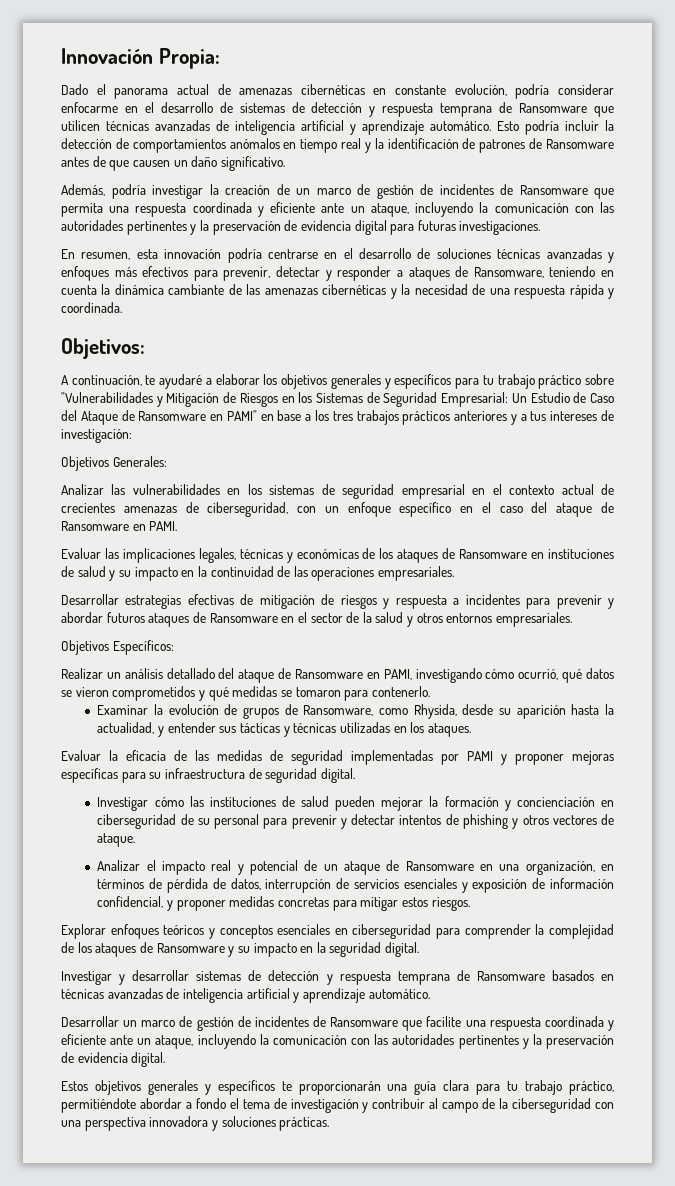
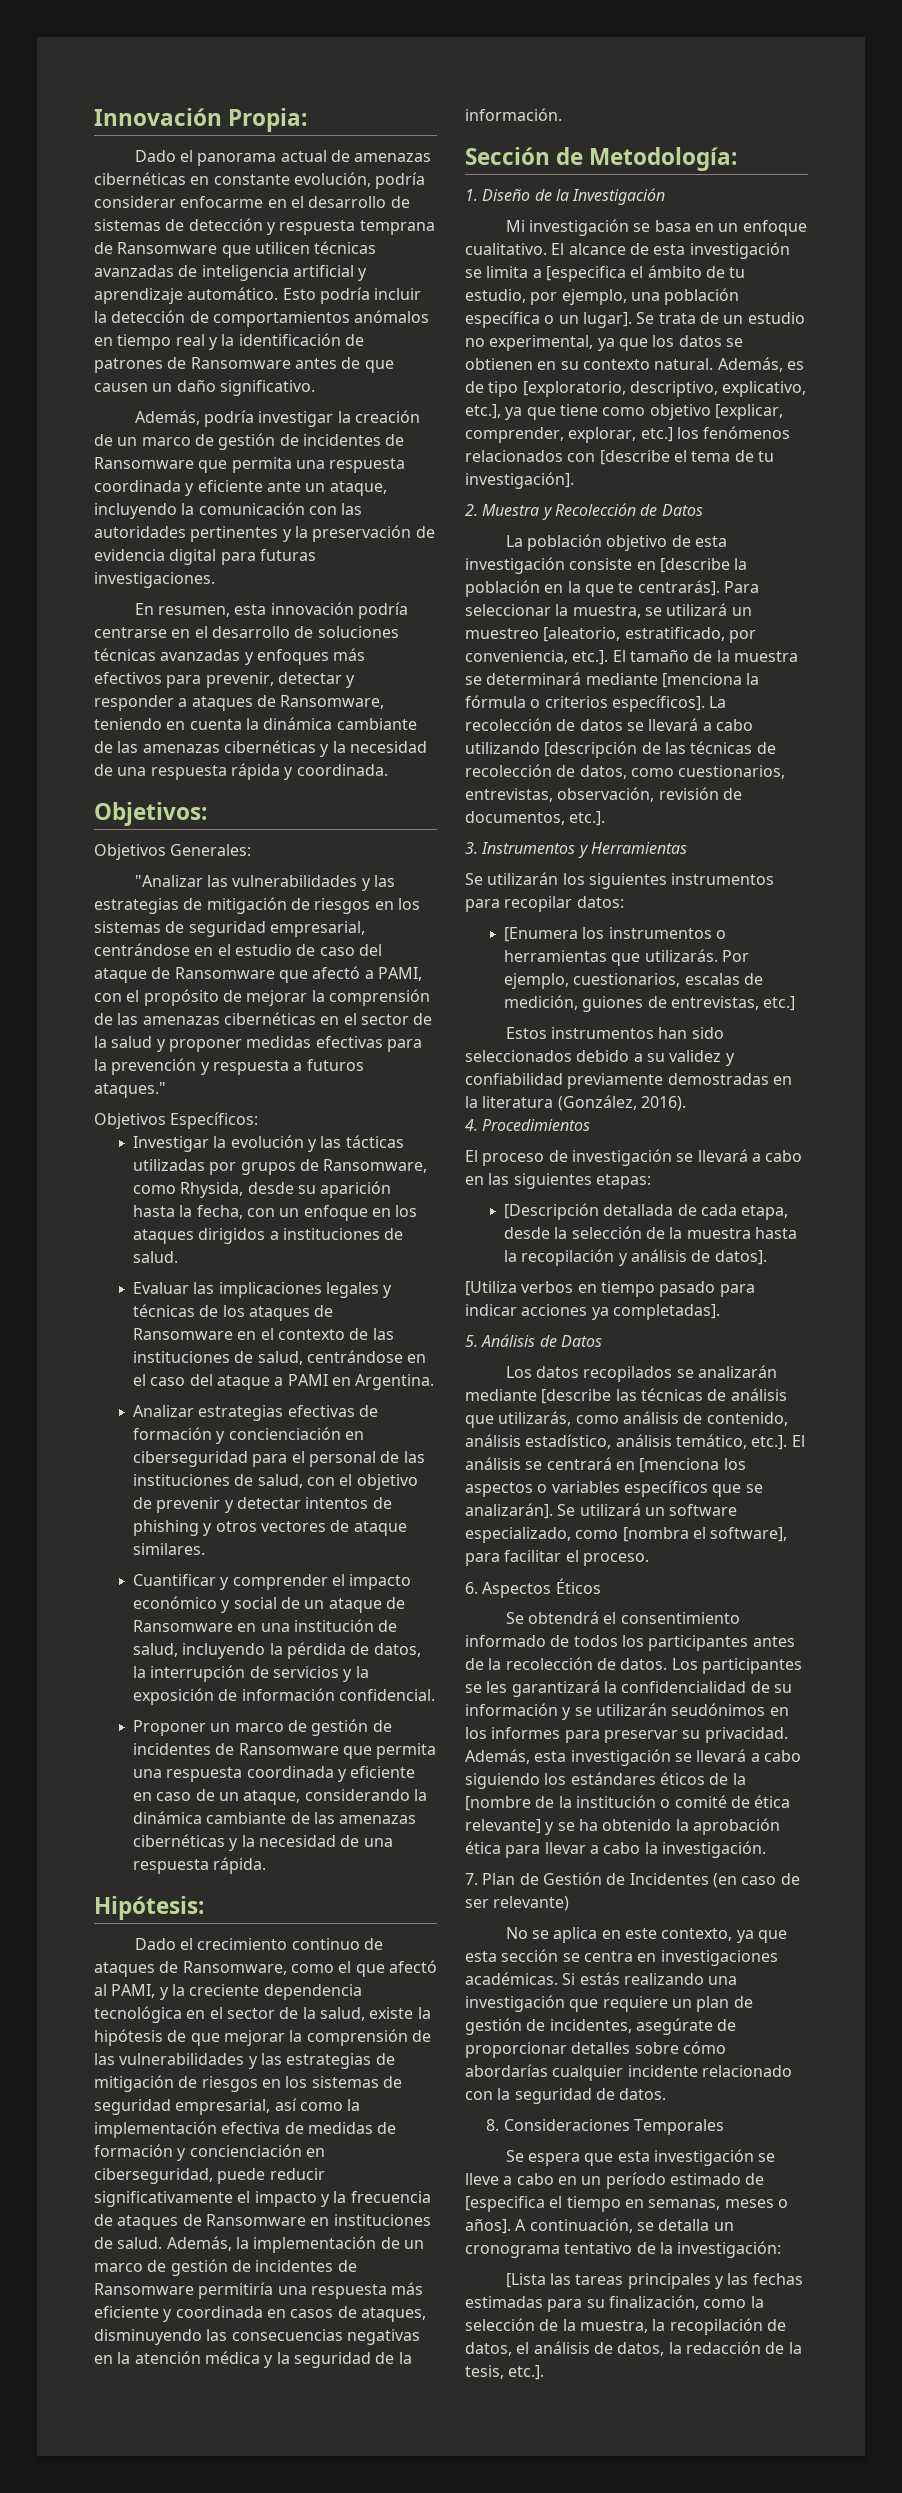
- A continuación, te ayudaré a elaborar los objetivos generales y específicos para tu trabajo práctico sobre "Vulnerabilidades y Mitigación de Riesgos en los Sistemas de Seguridad Empresarial: Un Estudio de Caso del Ataque de Ransomware en PAMI" en base a los tres trabajos prácticos anteriores y a tus intereses de investigación:
- Analizar las vulnerabilidades en los sistemas de seguridad empresarial en el contexto actual de crecientes amenazas de ciberseguridad, con un enfoque específico en el caso del ataque de Ransomware en PAMI.
- Evaluar las implicaciones legales, técnicas y económicas de los ataques de Ransomware en instituciones de salud y su impacto en la continuidad de las operaciones empresariales.
- Desarrollar estrategias efectivas de mitigación de riesgos y respuesta a incidentes para prevenir y abordar futuros ataques de Ransomware en el sector de la salud y otros entornos empresariales.
+ "Analizar las vulnerabilidades y las estrategias de mitigación de riesgos en los sistemas de seguridad empresarial, centrándose en el estudio de caso del ataque de Ransomware que afectó a PAMI, con el propósito de mejorar la comprensión de las amenazas cibernéticas en el sector de la salud y proponer medidas efectivas para la prevención y respuesta a futuros ataques."
  Objetivos Específicos:
- Realizar un análisis detallado del ataque de Ransomware en PAMI, investigando cómo ocurrió, qué datos se vieron comprometidos y qué medidas se tomaron para contenerlo.
- Examinar la evolución de grupos de Ransomware, como Rhysida, desde su aparición hasta la actualidad, y entender sus tácticas y técnicas utilizadas en los ataques.
- Evaluar la eficacia de las medidas de seguridad implementadas por PAMI y proponer mejoras específicas para su infraestructura de seguridad digital.
- Investigar cómo las instituciones de salud pueden mejorar la formación y concienciación en ciberseguridad de su personal para prevenir y detectar intentos de phishing y otros vectores de ataque.
- Analizar el impacto real y potencial de un ataque de Ransomware en una organización, en términos de pérdida de datos, interrupción de servicios esenciales y exposición de información confidencial, y proponer medidas concretas para mitigar estos riesgos.
- Explorar enfoques teóricos y conceptos esenciales en ciberseguridad para comprender la complejidad de los ataques de Ransomware y su impacto en la seguridad digital.
- Investigar y desarrollar sistemas de detección y respuesta temprana de Ransomware basados en técnicas avanzadas de inteligencia artificial y aprendizaje automático.
- Desarrollar un marco de gestión de incidentes de Ransomware que facilite una respuesta coordinada y eficiente ante un ataque, incluyendo la comunicación con las autoridades pertinentes y la preservación de evidencia digital.
- Estos objetivos generales y específicos te proporcionarán una guía clara para tu trabajo práctico, permitiéndote abordar a fondo el tema de investigación y contribuir al campo de la ciberseguridad con una perspectiva innovadora y soluciones prácticas.
+ Investigar la evolución y las tácticas utilizadas por grupos de Ransomware, como Rhysida, desde su aparición hasta la fecha, con un enfoque en los ataques dirigidos a instituciones de salud.
+ Evaluar las implicaciones legales y técnicas de los ataques de Ransomware en el contexto de las instituciones de salud, centrándose en el caso del ataque a PAMI en Argentina.
+ Analizar estrategias efectivas de formación y concienciación en ciberseguridad para el personal de las instituciones de salud, con el objetivo de prevenir y detectar intentos de phishing y otros vectores de ataque similares.
+ Cuantificar y comprender el impacto económico y social de un ataque de Ransomware en una institución de salud, incluyendo la pérdida de datos, la interrupción de servicios y la exposición de información confidencial.
+ Proponer un marco de gestión de incidentes de Ransomware que permita una respuesta coordinada y eficiente en caso de un ataque, considerando la dinámica cambiante de las amenazas cibernéticas y la necesidad de una respuesta rápida.
+ Hipótesis:
+ Dado el crecimiento continuo de ataques de Ransomware, como el que afectó al PAMI, y la creciente dependencia tecnológica en el sector de la salud, existe la hipótesis de que mejorar la comprensión de las vulnerabilidades y las estrategias de mitigación de riesgos en los sistemas de seguridad empresarial, así como la implementación efectiva de medidas de formación y concienciación en ciberseguridad, puede reducir significativamente el impacto y la frecuencia de ataques de Ransomware en instituciones de salud. Además, la implementación de un marco de gestión de incidentes de Ransomware permitiría una respuesta más eficiente y coordinada en casos de ataques, disminuyendo las consecuencias negativas en la atención médica y la seguridad de la información.
+ Sección de Metodología:
+ 1. Diseño de la Investigación
+ Mi investigación se basa en un enfoque cualitativo. El alcance de esta investigación se limita a [especifica el ámbito de tu estudio, por ejemplo, una población específica o un lugar]. Se trata de un estudio no experimental, ya que los datos se obtienen en su contexto natural. Además, es de tipo [exploratorio, descriptivo, explicativo, etc.], ya que tiene como objetivo [explicar, comprender, explorar, etc.] los fenómenos relacionados con [describe el tema de tu investigación].
+ 2. Muestra y Recolección de Datos
+ La población objetivo de esta investigación consiste en [describe la población en la que te centrarás]. Para seleccionar la muestra, se utilizará un muestreo [aleatorio, estratificado, por conveniencia, etc.]. El tamaño de la muestra se determinará mediante [menciona la fórmula o criterios específicos]. La recolección de datos se llevará a cabo utilizando [descripción de las técnicas de recolección de datos, como cuestionarios, entrevistas, observación, revisión de documentos, etc.].
+ 3. Instrumentos y Herramientas
+ Se utilizarán los siguientes instrumentos para recopilar datos:
+ [Enumera los instrumentos o herramientas que utilizarás. Por ejemplo, cuestionarios, escalas de medición, guiones de entrevistas, etc.]
+ Estos instrumentos han sido seleccionados debido a su validez y confiabilidad previamente demostradas en la literatura (González, 2016).
+ 4. Procedimientos
+ El proceso de investigación se llevará a cabo en las siguientes etapas:
+ [Descripción detallada de cada etapa, desde la selección de la muestra hasta la recopilación y análisis de datos].
+ [Utiliza verbos en tiempo pasado para indicar acciones ya completadas].
+ 5. Análisis de Datos
+ Los datos recopilados se analizarán mediante [describe las técnicas de análisis que utilizarás, como análisis de contenido, análisis estadístico, análisis temático, etc.]. El análisis se centrará en [menciona los aspectos o variables específicos que se analizarán]. Se utilizará un software especializado, como [nombra el software], para facilitar el proceso.
+ 6. Aspectos Éticos
+ Se obtendrá el consentimiento informado de todos los participantes antes de la recolección de datos. Los participantes se les garantizará la confidencialidad de su información y se utilizarán seudónimos en los informes para preservar su privacidad. Además, esta investigación se llevará a cabo siguiendo los estándares éticos de la [nombre de la institución o comité de ética relevante] y se ha obtenido la aprobación ética para llevar a cabo la investigación.
+ 7. Plan de Gestión de Incidentes (en caso de ser relevante)
+ No se aplica en este contexto, ya que esta sección se centra en investigaciones académicas. Si estás realizando una investigación que requiere un plan de gestión de incidentes, asegúrate de proporcionar detalles sobre cómo abordarías cualquier incidente relacionado con la seguridad de datos.
+ 8. Consideraciones Temporales
+ Se espera que esta investigación se lleve a cabo en un período estimado de [especifica el tiempo en semanas, meses o años]. A continuación, se detalla un cronograma tentativo de la investigación:
+ [Lista las tareas principales y las fechas estimadas para su finalización, como la selección de la muestra, la recopilación de datos, el análisis de datos, la redacción de la tesis, etc.].

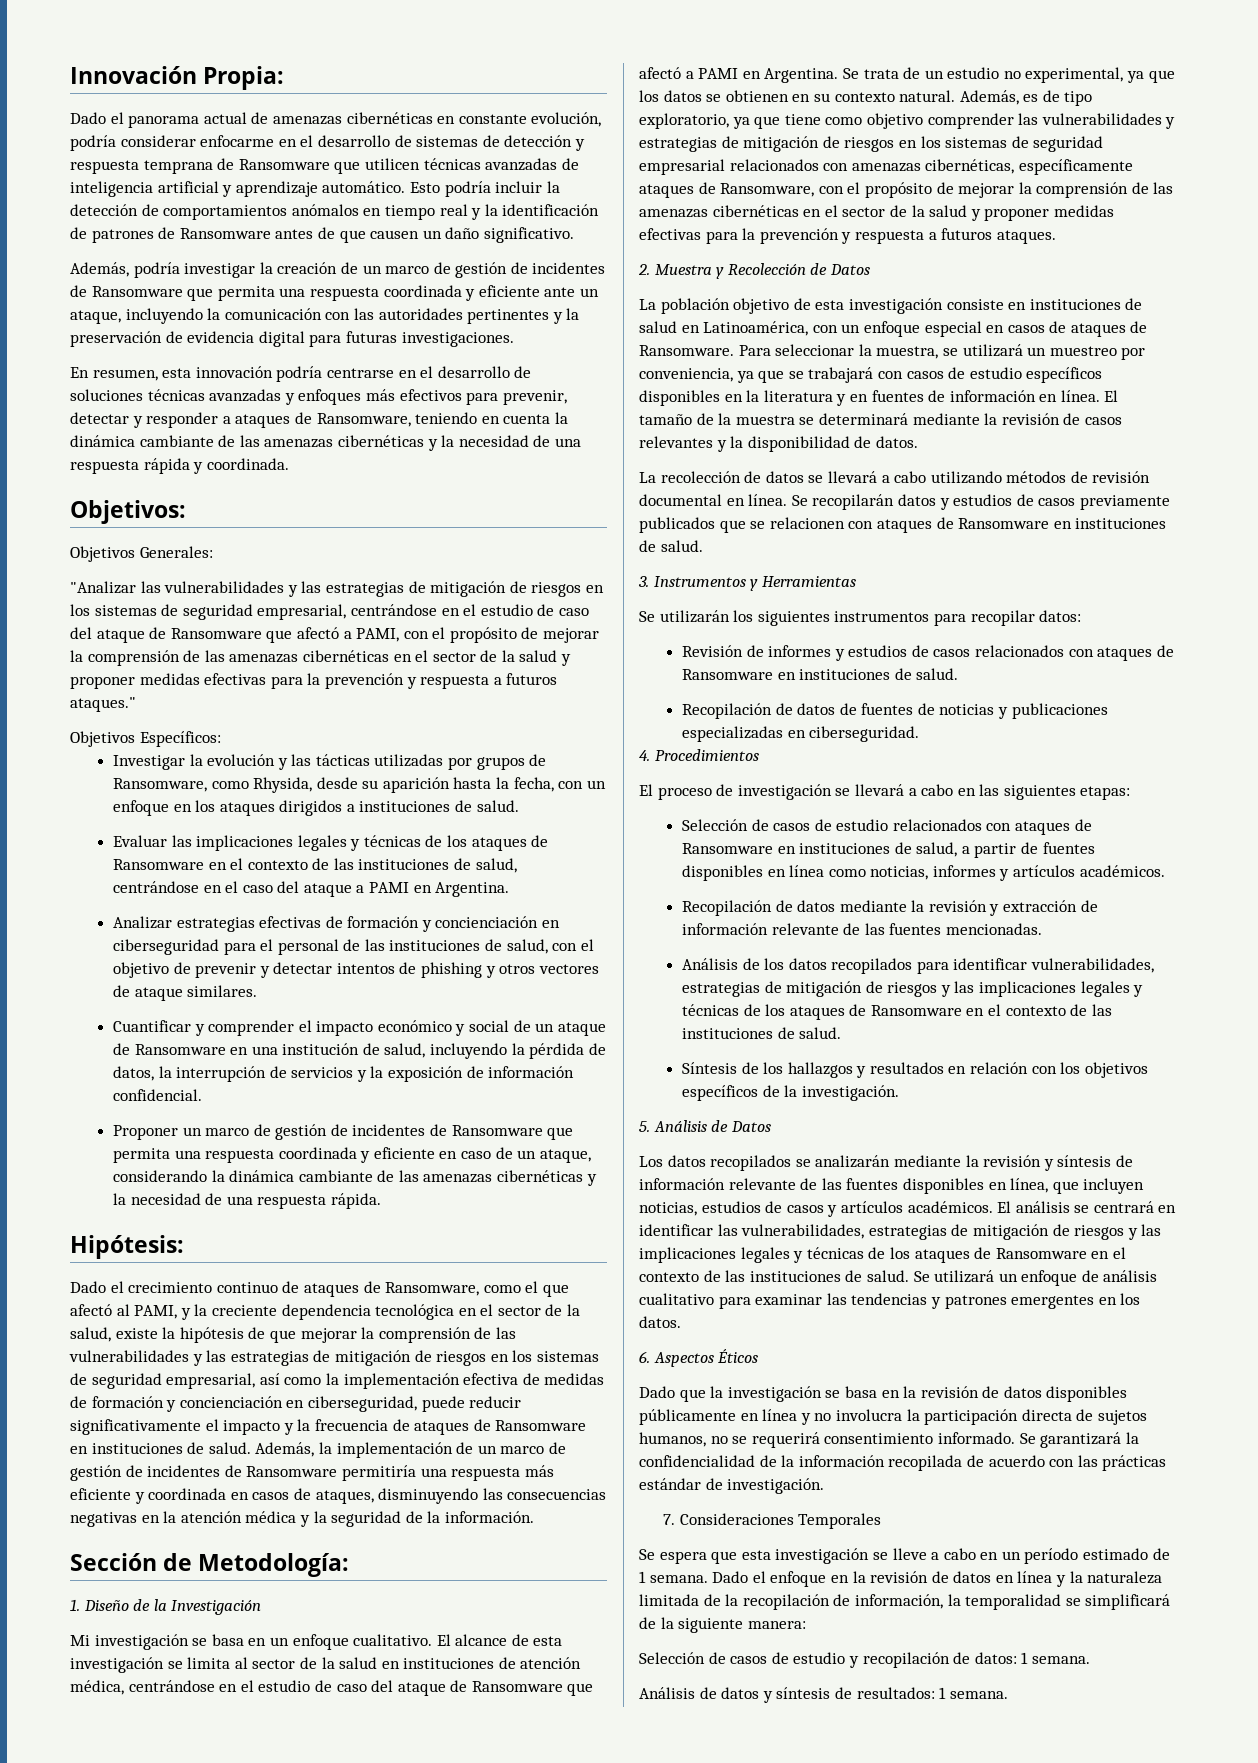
- El alcance de esta investigación se limita a [especifica el ámbito de tu estudio, por ejemplo, una población específica o un lugar].
+ El alcance de esta investigación se limita al sector de la salud en instituciones de atención médica, centrándose en el estudio de caso del ataque de Ransomware que afectó a PAMI en Argentina.
- Además, es de tipo [exploratorio, descriptivo, explicativo, etc.], ya que tiene como objetivo [explicar, comprender, explorar, etc.] los fenómenos relacionados con [describe el tema de tu investigación].
+ Además, es de tipo exploratorio, ya que tiene como objetivo comprender las vulnerabilidades y estrategias de mitigación de riesgos en los sistemas de seguridad empresarial relacionados con amenazas cibernéticas, específicamente ataques de Ransomware, con el propósito de mejorar la comprensión de las amenazas cibernéticas en el sector de la salud y proponer medidas efectivas para la prevención y respuesta a futuros ataques.
- La población objetivo de esta investigación consiste en [describe la población en la que te centrarás].
+ La población objetivo de esta investigación consiste en instituciones de salud en Latinoamérica, con un enfoque especial en casos de ataques de Ransomware.
- Para seleccionar la muestra, se utilizará un muestreo [aleatorio, estratificado, por conveniencia, etc.]. El tamaño de la muestra se determinará mediante [menciona la fórmula o criterios específicos]. La recolección de datos se llevará a cabo utilizando [descripción de las técnicas de recolección de datos, como cuestionarios, entrevistas, observación, revisión de documentos, etc.].
+ Para seleccionar la muestra, se utilizará un muestreo por conveniencia, ya que se trabajará con casos de estudio específicos disponibles en la literatura y en fuentes de información en línea. El tamaño de la muestra se determinará mediante la revisión de casos relevantes y la disponibilidad de datos.
+ La recolección de datos se llevará a cabo utilizando métodos de revisión documental en línea. Se recopilarán datos y estudios de casos previamente publicados que se relacionen con ataques de Ransomware en instituciones de salud.
- [Enumera los instrumentos o herramientas que utilizarás. Por ejemplo, cuestionarios, escalas de medición, guiones de entrevistas, etc.]
- Estos instrumentos han sido seleccionados debido a su validez y confiabilidad previamente demostradas en la literatura (González, 2016).
+ Revisión de informes y estudios de casos relacionados con ataques de Ransomware en instituciones de salud.
+ Recopilación de datos de fuentes de noticias y publicaciones especializadas en ciberseguridad.
- [Descripción detallada de cada etapa, desde la selección de la muestra hasta la recopilación y análisis de datos].
- [Utiliza verbos en tiempo pasado para indicar acciones ya completadas].
+ Selección de casos de estudio relacionados con ataques de Ransomware en instituciones de salud, a partir de fuentes disponibles en línea como noticias, informes y artículos académicos.
+ Recopilación de datos mediante la revisión y extracción de información relevante de las fuentes mencionadas.
+ Análisis de los datos recopilados para identificar vulnerabilidades, estrategias de mitigación de riesgos y las implicaciones legales y técnicas de los ataques de Ransomware en el contexto de las instituciones de salud.
+ Síntesis de los hallazgos y resultados en relación con los objetivos específicos de la investigación.
- Los datos recopilados se analizarán mediante [describe las técnicas de análisis que utilizarás, como análisis de contenido, análisis estadístico, análisis temático, etc.]. El análisis se centrará en [menciona los aspectos o variables específicos que se analizarán]. Se utilizará un software especializado, como [nombra el software], para facilitar el proceso.
+ Los datos recopilados se analizarán mediante la revisión y síntesis de información relevante de las fuentes disponibles en línea, que incluyen noticias, estudios de casos y artículos académicos. El análisis se centrará en identificar las vulnerabilidades, estrategias de mitigación de riesgos y las implicaciones legales y técnicas de los ataques de Ransomware en el contexto de las instituciones de salud. Se utilizará un enfoque de análisis cualitativo para examinar las tendencias y patrones emergentes en los datos.
  6. Aspectos Éticos
- Se obtendrá el consentimiento informado de todos los participantes antes de la recolección de datos. Los participantes se les garantizará la confidencialidad de su información y se utilizarán seudónimos en los informes para preservar su privacidad. Además, esta investigación se llevará a cabo siguiendo los estándares éticos de la [nombre de la institución o comité de ética relevante] y se ha obtenido la aprobación ética para llevar a cabo la investigación.
- 7. Plan de Gestión de Incidentes (en caso de ser relevante)
- No se aplica en este contexto, ya que esta sección se centra en investigaciones académicas. Si estás realizando una investigación que requiere un plan de gestión de incidentes, asegúrate de proporcionar detalles sobre cómo abordarías cualquier incidente relacionado con la seguridad de datos.
- 8. Consideraciones Temporales
+ Dado que la investigación se basa en la revisión de datos disponibles públicamente en línea y no involucra la participación directa de sujetos humanos, no se requerirá consentimiento informado. Se garantizará la confidencialidad de la información recopilada de acuerdo con las prácticas estándar de investigación.
+ 7. Consideraciones Temporales
- Se espera que esta investigación se lleve a cabo en un período estimado de [especifica el tiempo en semanas, meses o años]. A continuación, se detalla un cronograma tentativo de la investigación:
- [Lista las tareas principales y las fechas estimadas para su finalización, como la selección de la muestra, la recopilación de datos, el análisis de datos, la redacción de la tesis, etc.].
+ Se espera que esta investigación se lleve a cabo en un período estimado de 1 semana. Dado el enfoque en la revisión de datos en línea y la naturaleza limitada de la recopilación de información, la temporalidad se simplificará de la siguiente manera:
+ Selección de casos de estudio y recopilación de datos: 1 semana.
+ Análisis de datos y síntesis de resultados: 1 semana.

